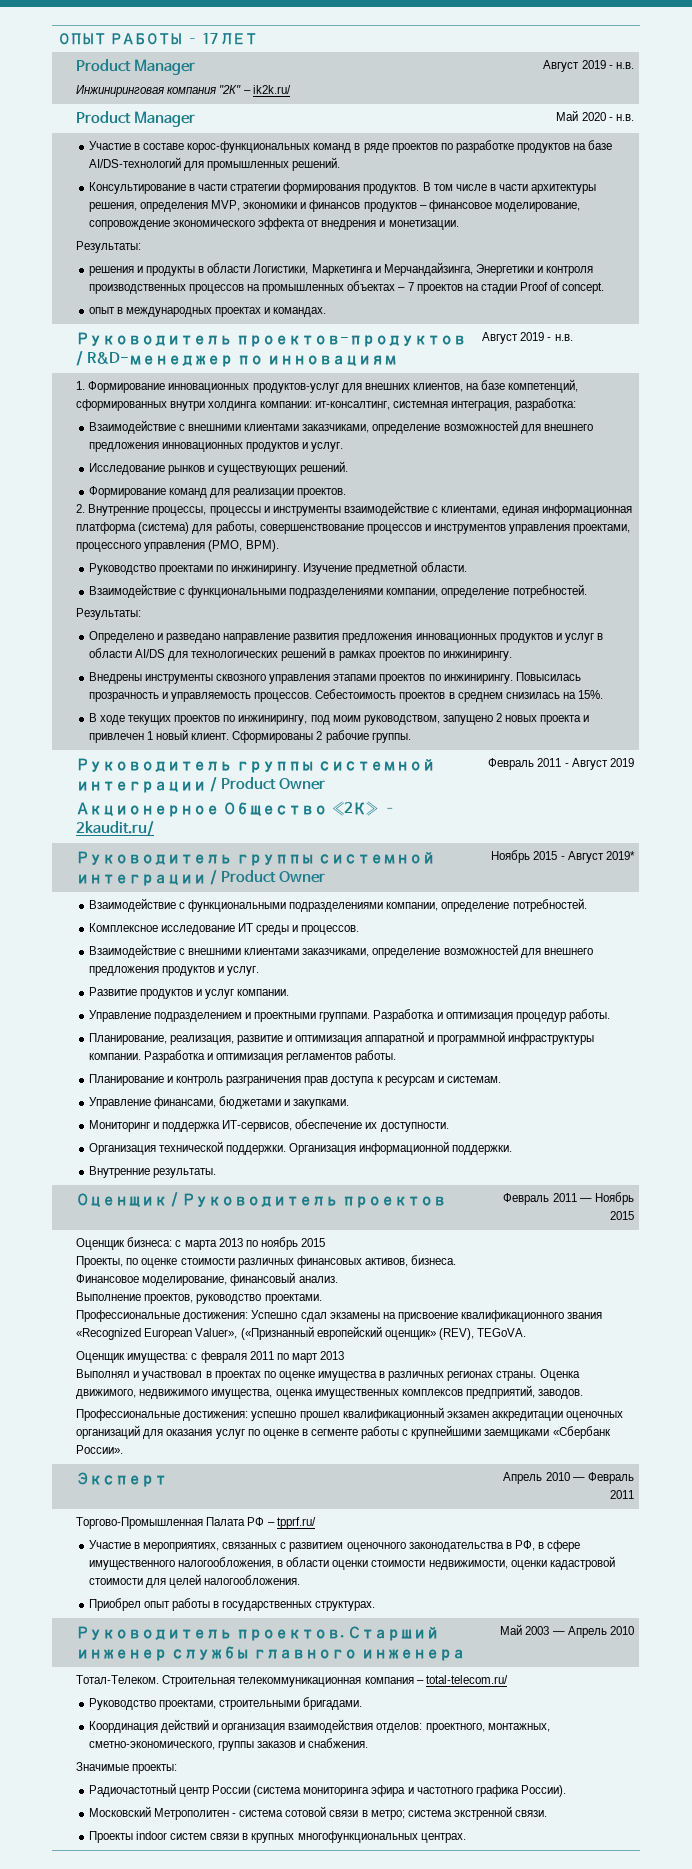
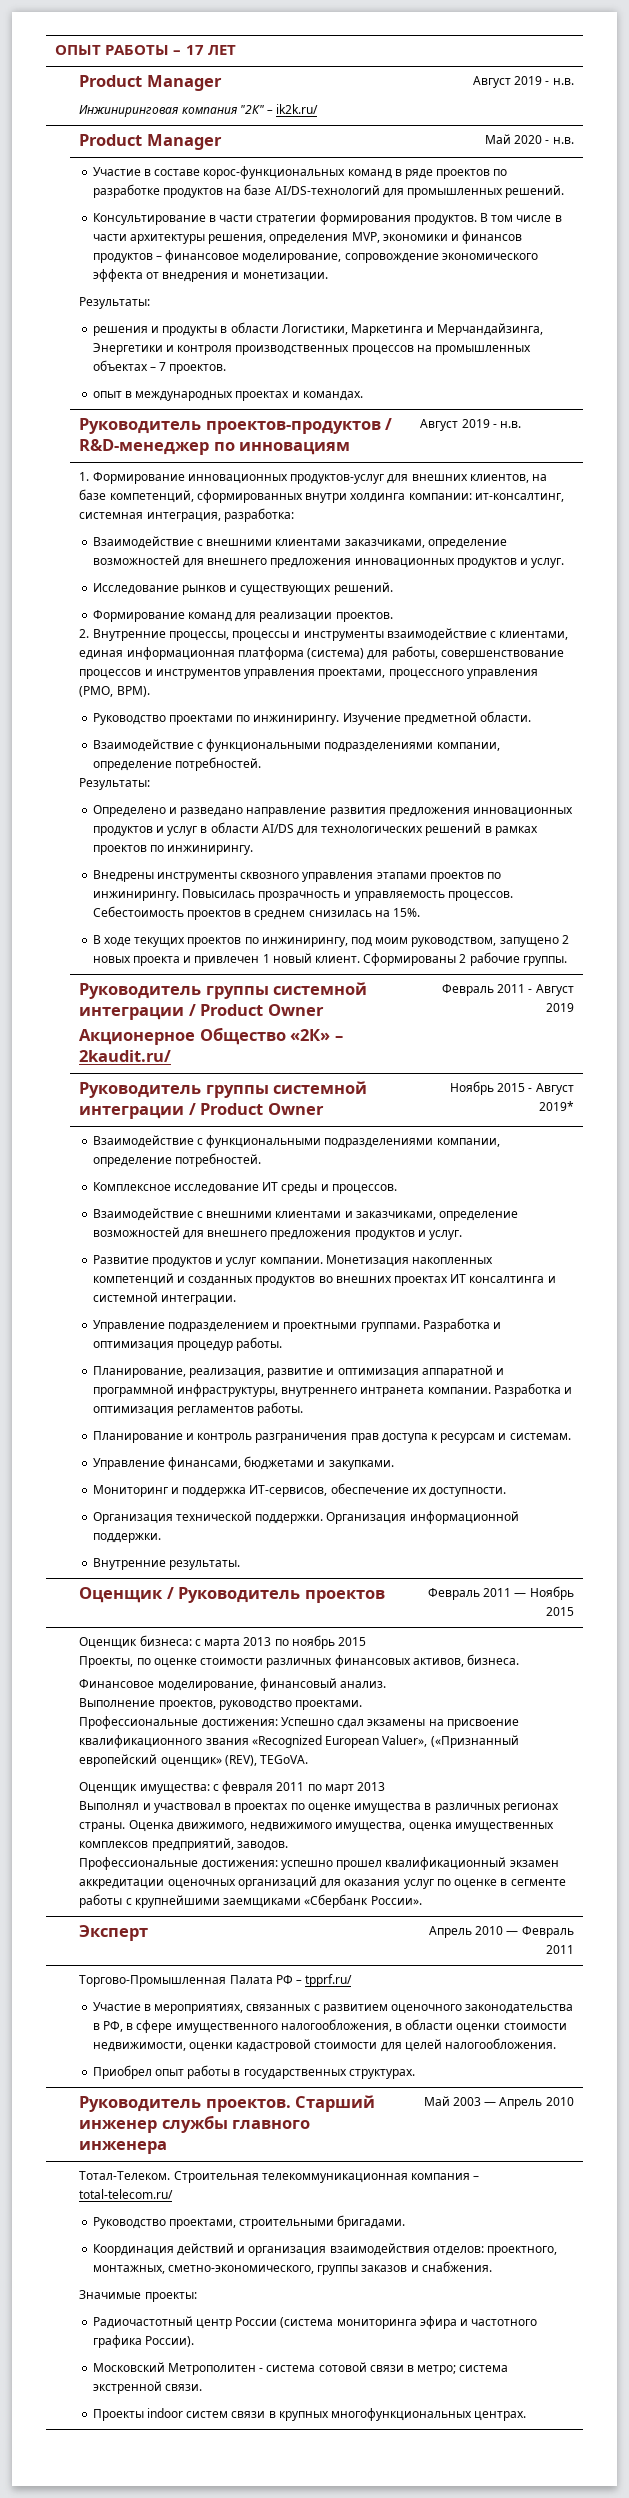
- решения и продукты в области Логистики, Маркетинга и Мерчандайзинга, Энергетики и контроля производственных процессов на промышленных объектах – 7 проектов на стадии Proof of concept.
+ решения и продукты в области Логистики, Маркетинга и Мерчандайзинга, Энергетики и контроля производственных процессов на промышленных объектах – 7 проектов.
- Взаимодействие с внешними клиентами заказчиками, определение возможностей для внешнего предложения продуктов и услуг.
+ Взаимодействие с внешними клиентами и заказчиками, определение возможностей для внешнего предложения продуктов и услуг.
+ Монетизация накопленных компетенций и созданных продуктов во внешних проектах ИТ консалтинга и системной интеграции.
- Планирование, реализация, развитие и оптимизация аппаратной и программной инфраструктуры компании.
+ Планирование, реализация, развитие и оптимизация аппаратной и программной инфраструктуры, внутреннего интранета компании.

